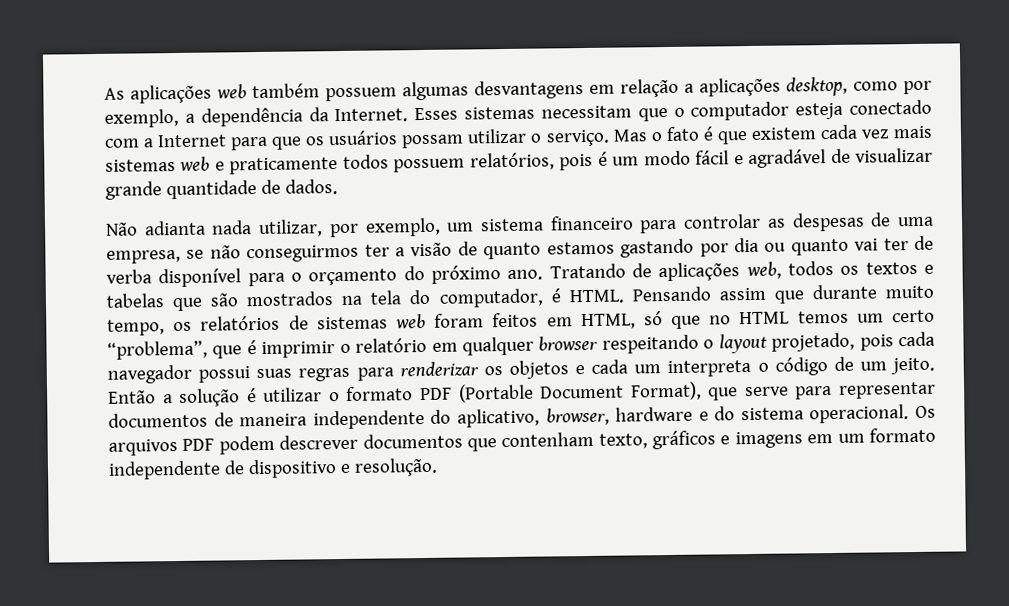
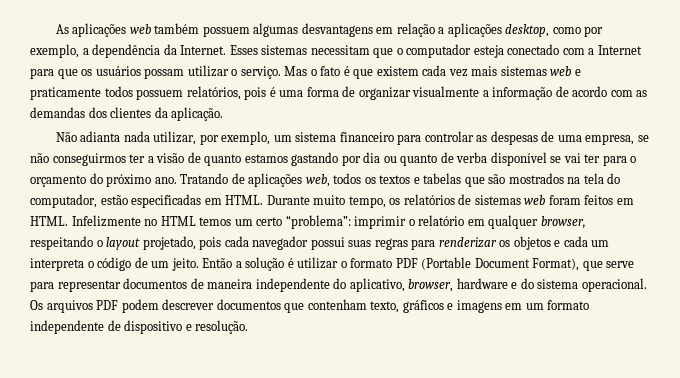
- Mas o fato é que existem cada vez mais sistemas web e praticamente todos possuem relatórios, pois é um modo fácil e agradável de visualizar grande quantidade de dados.
+ Mas o fato é que existem cada vez mais sistemas web e praticamente todos possuem relatórios, pois é uma forma de organizar visualmente a informação de acordo com as demandas dos clientes da aplicação.
- Não adianta nada utilizar, por exemplo, um sistema financeiro para controlar as despesas de uma empresa, se não conseguirmos ter a visão de quanto estamos gastando por dia ou quanto vai ter de verba disponível para o orçamento do próximo ano.
+ Não adianta nada utilizar, por exemplo, um sistema financeiro para controlar as despesas de uma empresa, se não conseguirmos ter a visão de quanto estamos gastando por dia ou quanto de verba disponível se vai ter para o orçamento do próximo ano.
- Tratando de aplicações web, todos os textos e tabelas que são mostrados na tela do computador, é HTML. Pensando assim que durante muito tempo, os relatórios de sistemas web foram feitos em HTML, só que no HTML temos um certo “problema”, que é imprimir o relatório em qualquer browser respeitando o layout projetado, pois cada navegador possui suas regras para renderizar os objetos e cada um interpreta o código de um jeito.
+ Tratando de aplicações web, todos os textos e tabelas que são mostrados na tela do computador, estão especificadas em HTML. Durante muito tempo, os relatórios de sistemas web foram feitos em HTML. Infelizmente no HTML temos um certo “problema”: imprimir o relatório em qualquer browser, respeitando o layout projetado, pois cada navegador possui suas regras para renderizar os objetos e cada um interpreta o código de um jeito.

